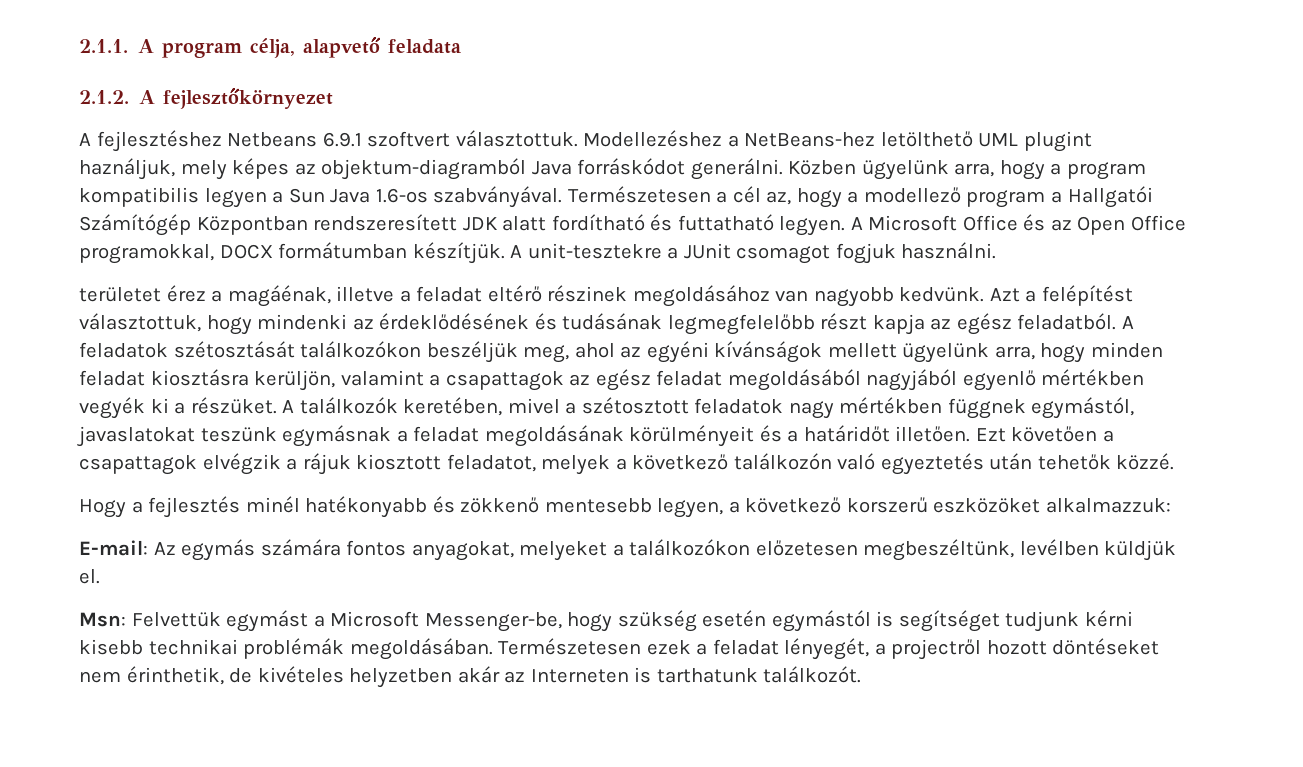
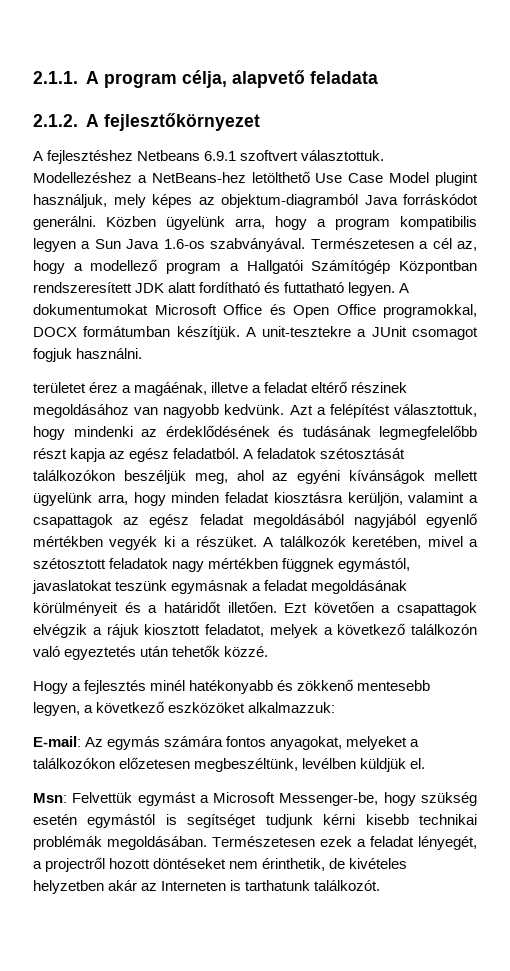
- Modellezéshez a NetBeans-hez letölthető UML plugint haználjuk, mely képes az objektum-diagramból Java forráskódot generálni.
+ Modellezéshez a NetBeans-hez letölthető Use Case Model plugint használjuk, mely képes az objektum-diagramból Java forráskódot generálni.
- A Microsoft Office és az Open Office programokkal, DOCX formátumban készítjük.
+ A dokumentumokat Microsoft Office és Open Office programokkal, DOCX formátumban készítjük.
- Hogy a fejlesztés minél hatékonyabb és zökkenő mentesebb legyen, a következő korszerű eszközöket alkalmazzuk:
+ Hogy a fejlesztés minél hatékonyabb és zökkenő mentesebb legyen, a következő eszközöket alkalmazzuk:

